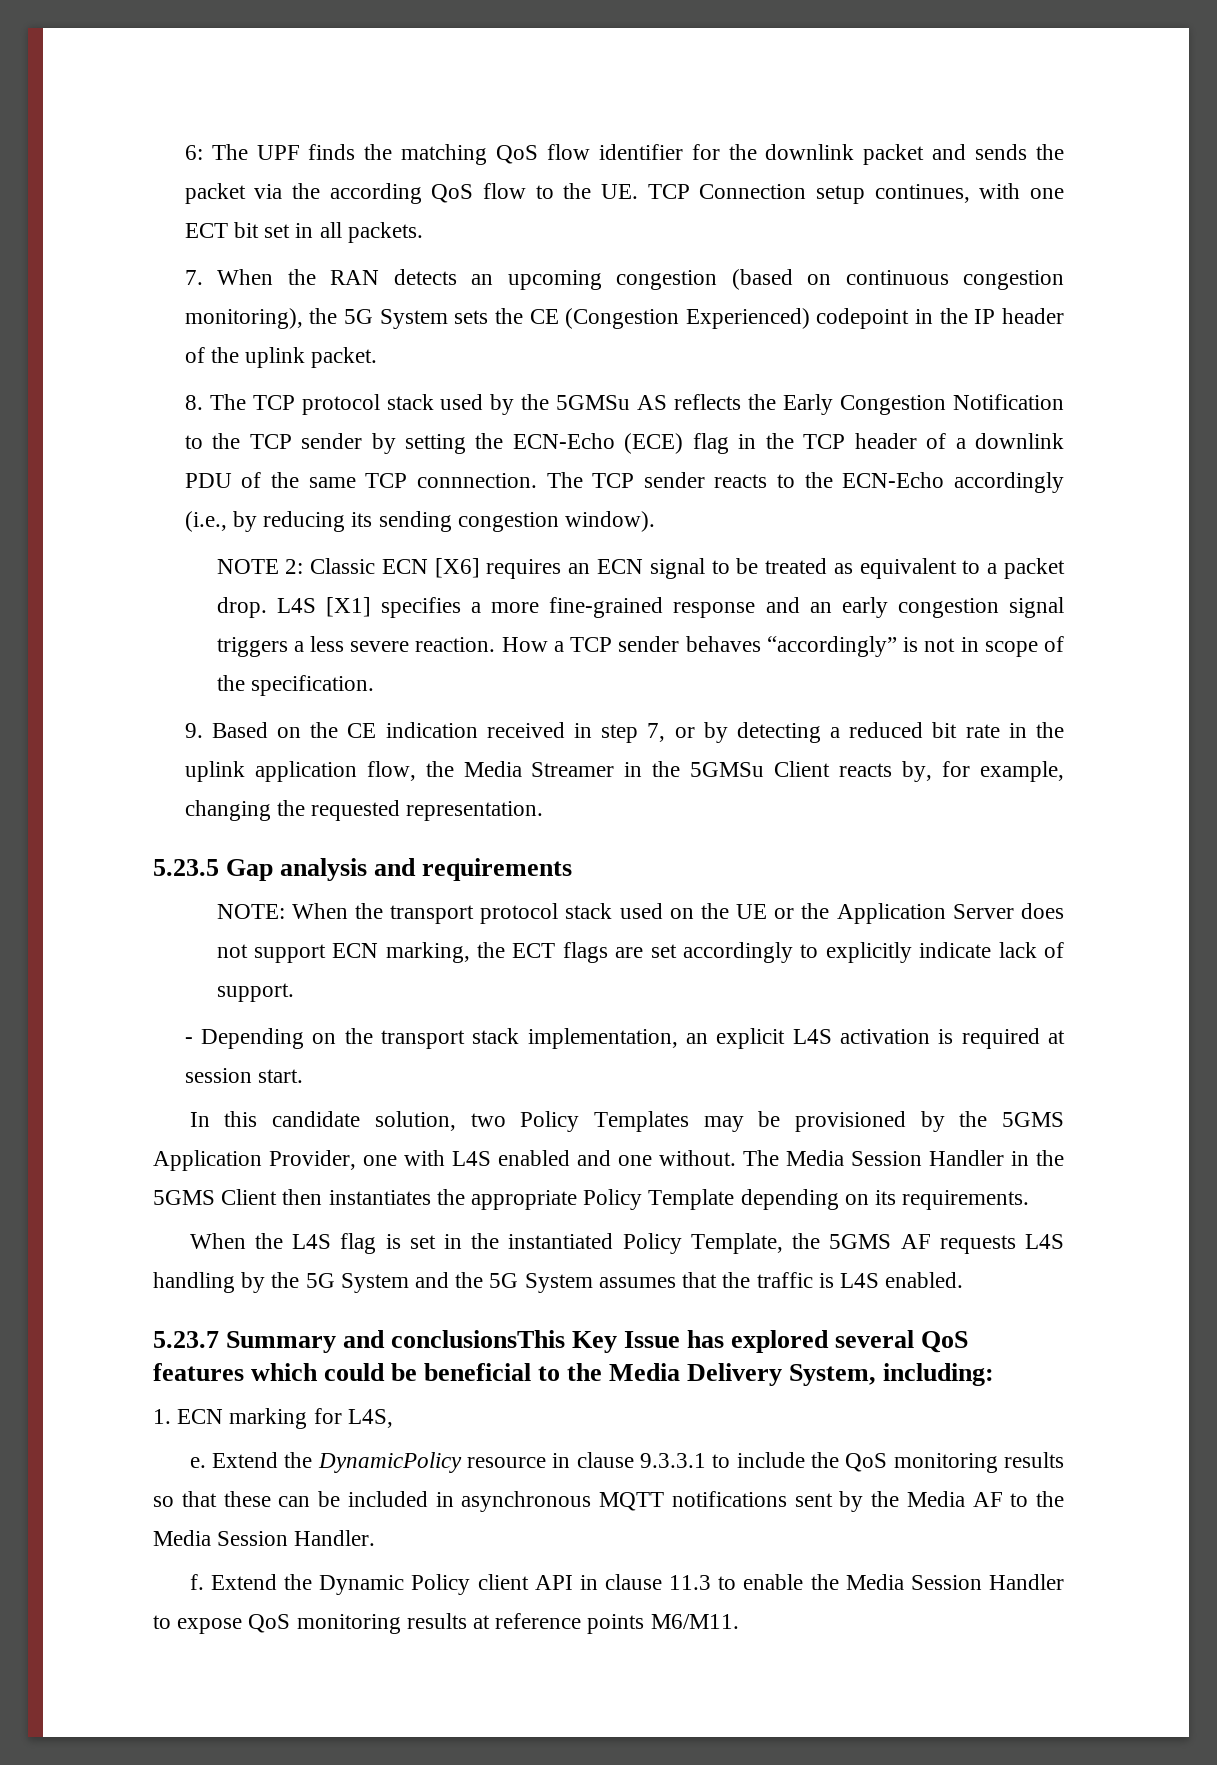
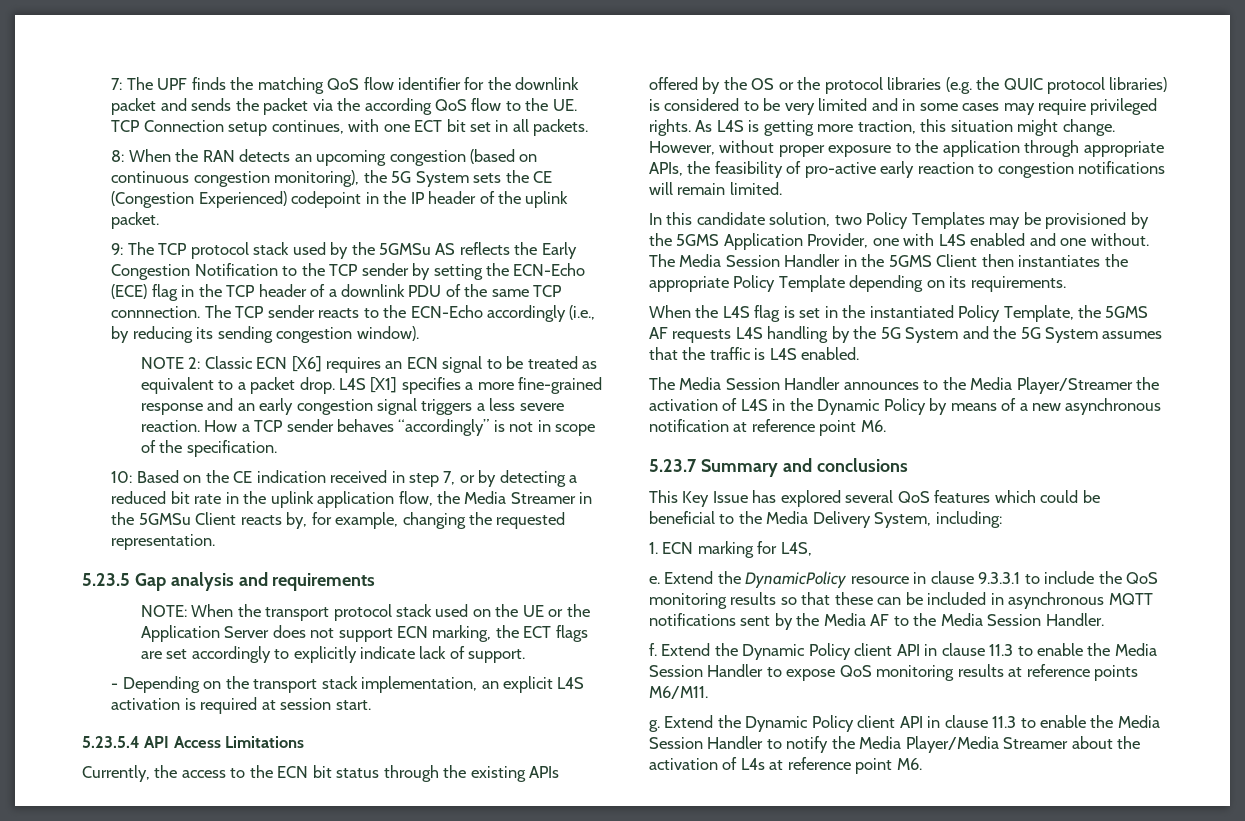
- 6: The UPF finds the matching QoS flow identifier for the downlink packet and sends the packet via the according QoS flow to the UE. TCP Connection setup continues, with one ECT bit set in all packets.
+ 7: The UPF finds the matching QoS flow identifier for the downlink packet and sends the packet via the according QoS flow to the UE. TCP Connection setup continues, with one ECT bit set in all packets.
- 7. When the RAN detects an upcoming congestion (based on continuous congestion monitoring), the 5G System sets the CE (Congestion Experienced) codepoint in the IP header of the uplink packet.
+ 8: When the RAN detects an upcoming congestion (based on continuous congestion monitoring), the 5G System sets the CE (Congestion Experienced) codepoint in the IP header of the uplink packet.
- 8. The TCP protocol stack used by the 5GMSu AS reflects the Early Congestion Notification to the TCP sender by setting the ECN-Echo (ECE) flag in the TCP header of a downlink PDU of the same TCP connnection.
+ 9: The TCP protocol stack used by the 5GMSu AS reflects the Early Congestion Notification to the TCP sender by setting the ECN-Echo (ECE) flag in the TCP header of a downlink PDU of the same TCP connnection.
- 9. Based on the CE indication received in step 7, or by detecting a reduced bit rate in the uplink application flow, the Media Streamer in the 5GMSu Client reacts by, for example, changing the requested representation.
+ 10: Based on the CE indication received in step 7, or by detecting a reduced bit rate in the uplink application flow, the Media Streamer in the 5GMSu Client reacts by, for example, changing the requested representation.
+ 5.23.5.4 API Access Limitations
+ Currently, the access to the ECN bit status through the existing APIs offered by the OS or the protocol libraries (e.g. the QUIC protocol libraries) is considered to be very limited and in some cases may require privileged rights. As L4S is getting more traction, this situation might change. However, without proper exposure to the application through appropriate APIs, the feasibility of pro-active early reaction to congestion notifications will remain limited.
+ The Media Session Handler announces to the Media Player/Streamer the activation of L4S in the Dynamic Policy by means of a new asynchronous notification at reference point M6.
- 5.23.7 Summary and conclusionsThis Key Issue has explored several QoS features which could be beneficial to the Media Delivery System, including:
+ 5.23.7 Summary and conclusions
+ This Key Issue has explored several QoS features which could be beneficial to the Media Delivery System, including:
+ g. Extend the Dynamic Policy client API in clause 11.3 to enable the Media Session Handler to notify the Media Player/Media Streamer about the activation of L4s at reference point M6.

